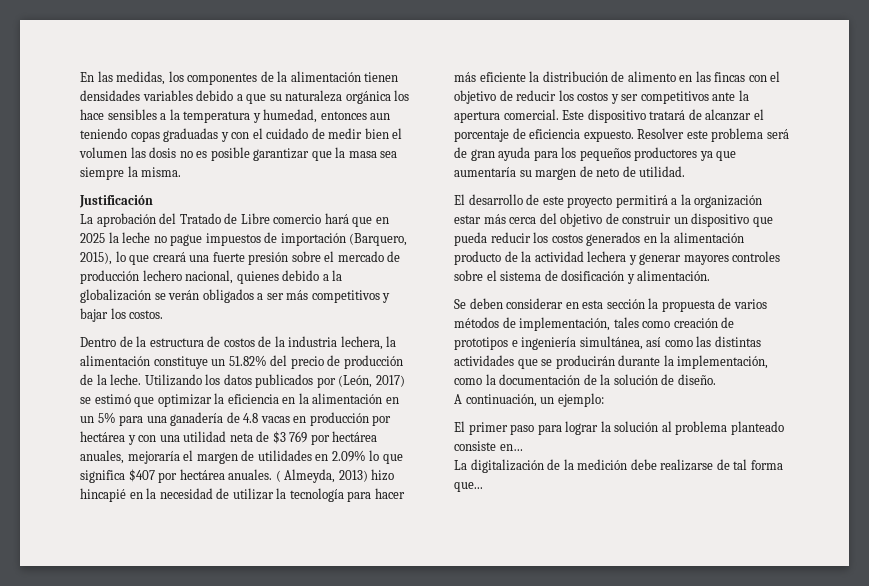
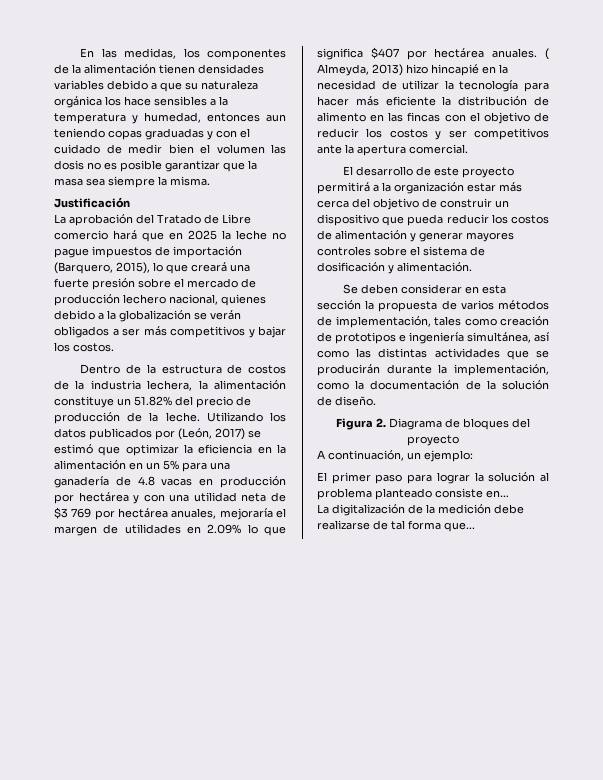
- Este dispositivo tratará de alcanzar el porcentaje de eficiencia expuesto. Resolver este problema será de gran ayuda para los pequeños productores ya que aumentaría su margen de neto de utilidad.
- El desarrollo de este proyecto permitirá a la organización estar más cerca del objetivo de construir un dispositivo que pueda reducir los costos generados en la alimentación producto de la actividad lechera y generar mayores controles sobre el sistema de dosificación y alimentación.
+ El desarrollo de este proyecto permitirá a la organización estar más cerca del objetivo de construir un dispositivo que pueda reducir los costos de alimentación y generar mayores controles sobre el sistema de dosificación y alimentación.
+ Figura 2. Diagrama de bloques del proyecto

